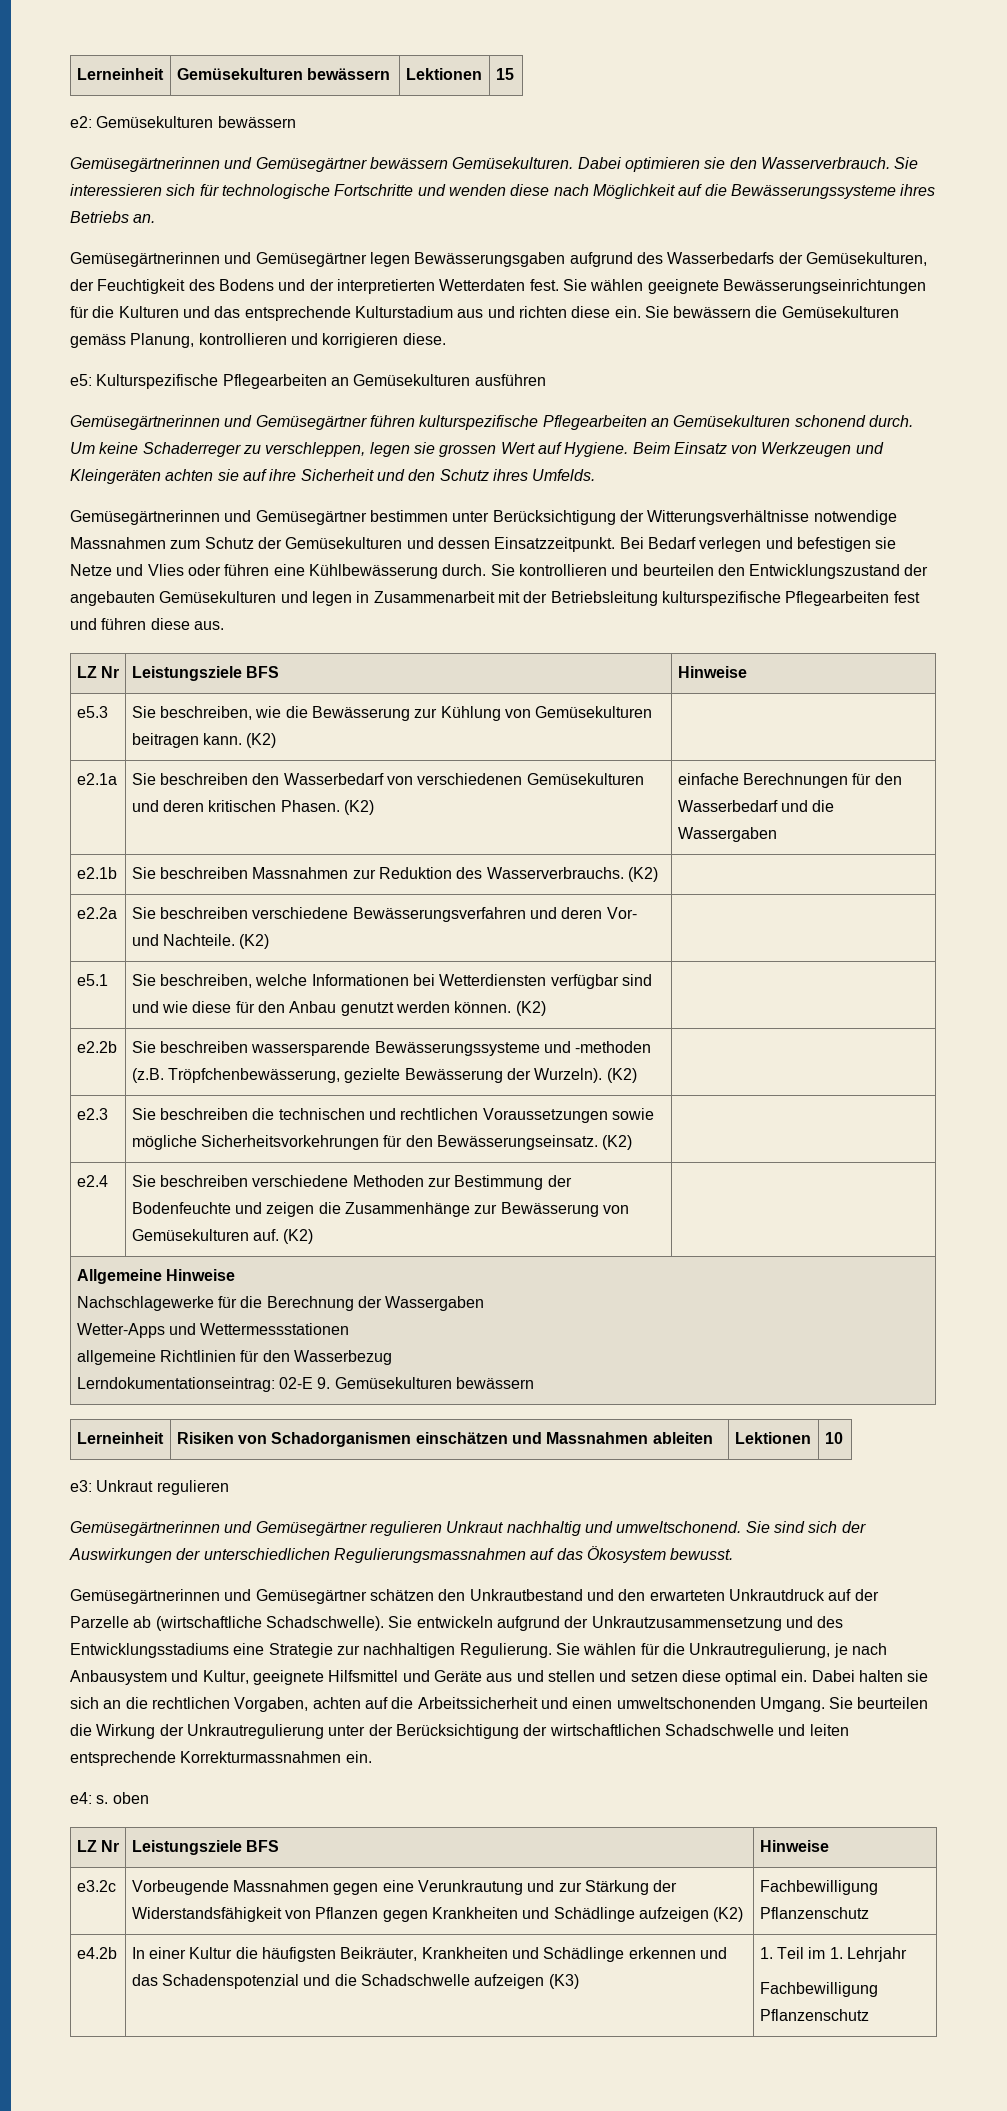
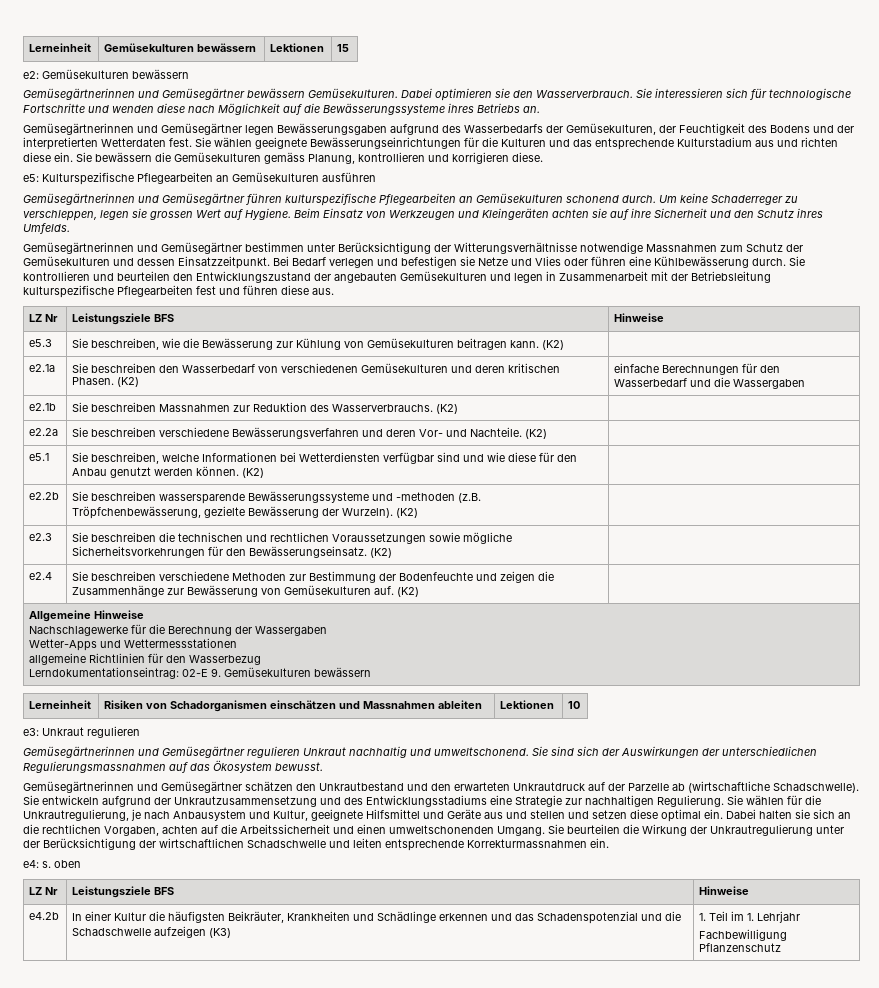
- e3.2c | Vorbeugende Massnahmen gegen eine Verunkrautung und zur Stärkung der Widerstandsfähigkeit von Pflanzen gegen Krankheiten und Schädlinge aufzeigen (K2) | Fachbewilligung Pflanzenschutz

